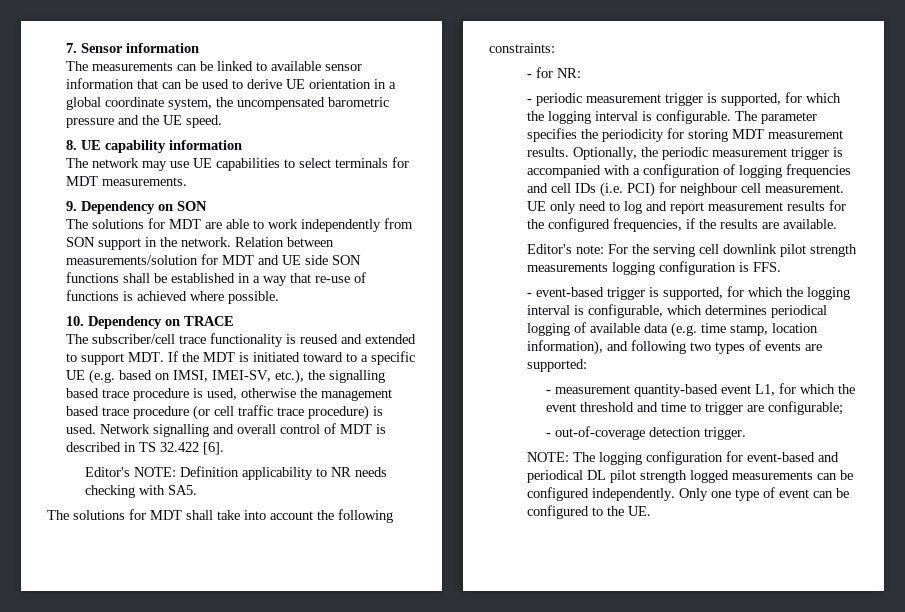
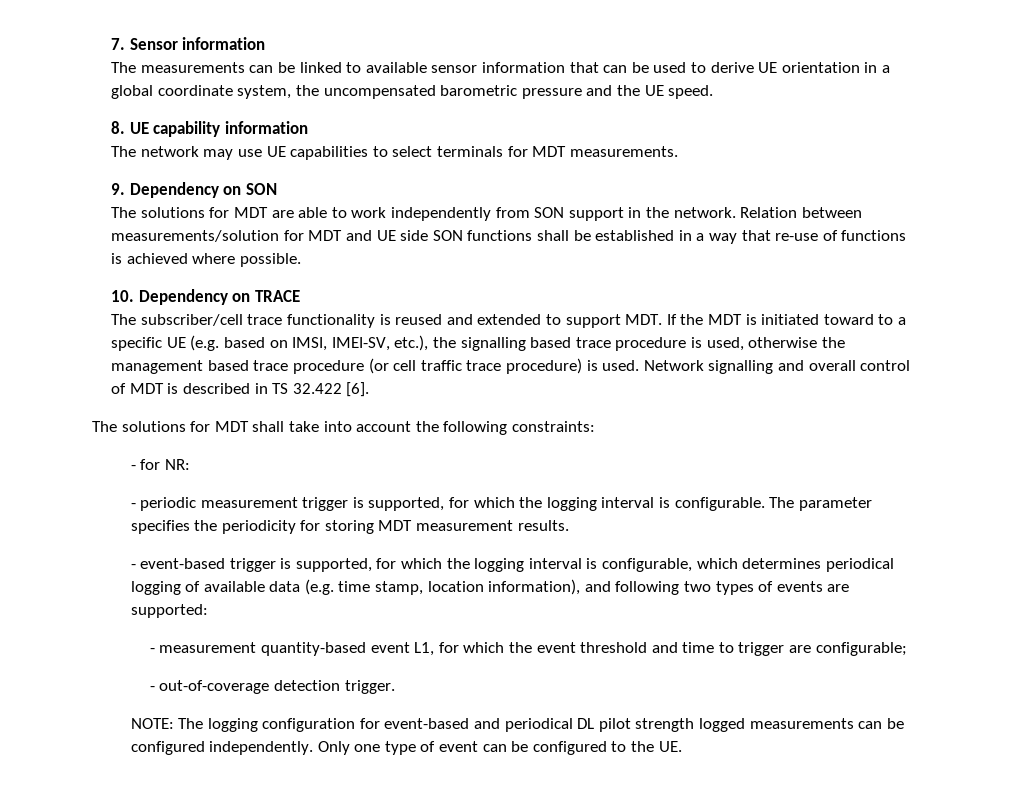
- Editor's NOTE: Definition applicability to NR needs checking with SA5.
- Optionally, the periodic measurement trigger is accompanied with a configuration of logging frequencies and cell IDs (i.e. PCI) for neighbour cell measurement. UE only need to log and report measurement results for the configured frequencies, if the results are available.
- Editor's note: For the serving cell downlink pilot strength measurements logging configuration is FFS.

